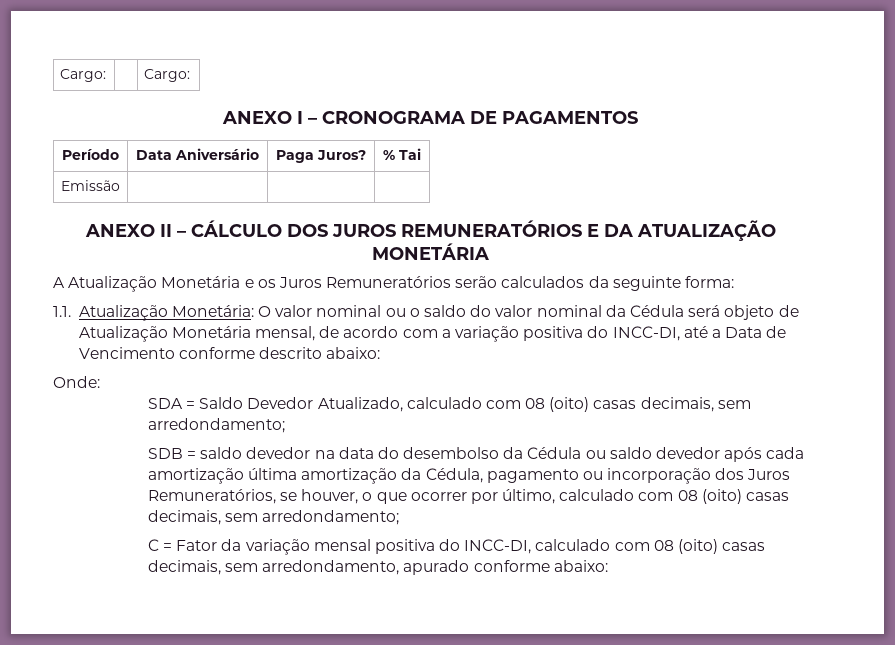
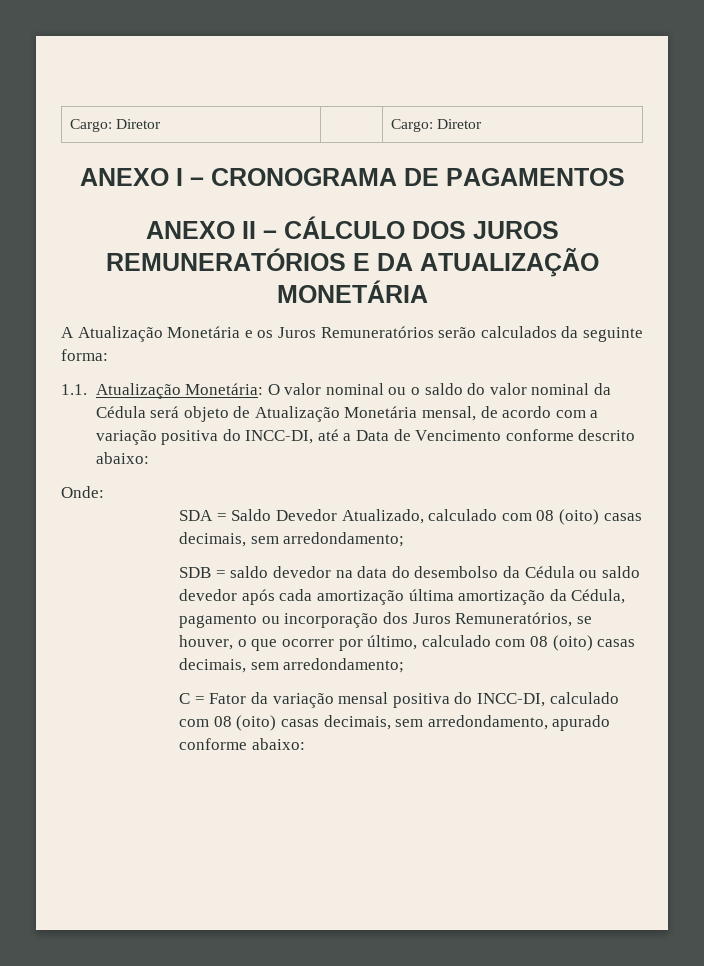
- Cargo: | | Cargo:
+ Cargo: Diretor | | Cargo: Diretor
- Período | Data Aniversário | Paga Juros? | % Tai
- Emissão | | |

